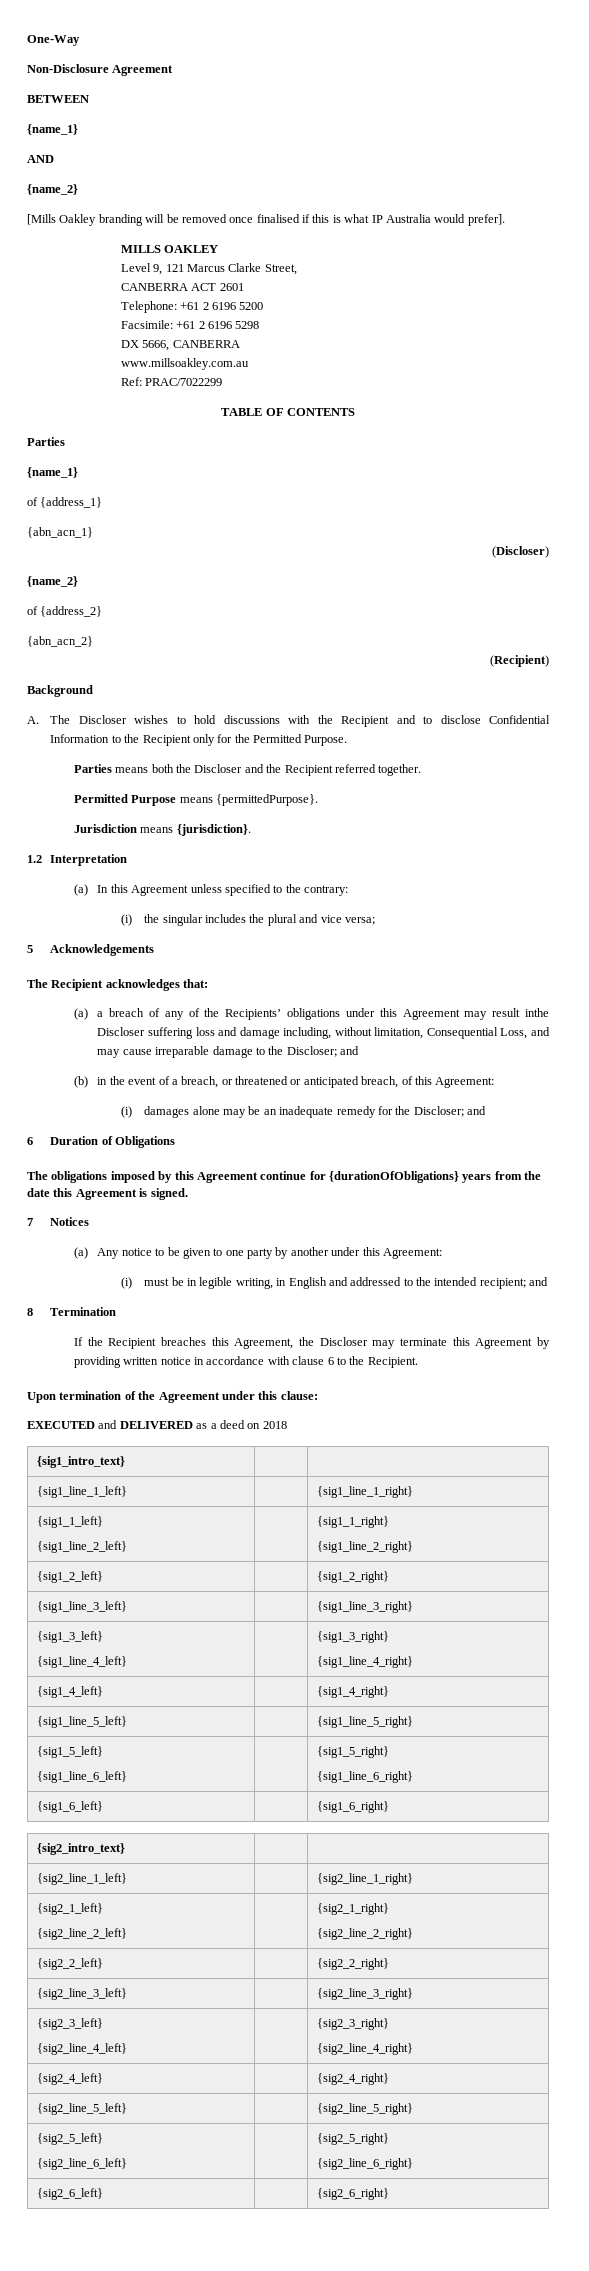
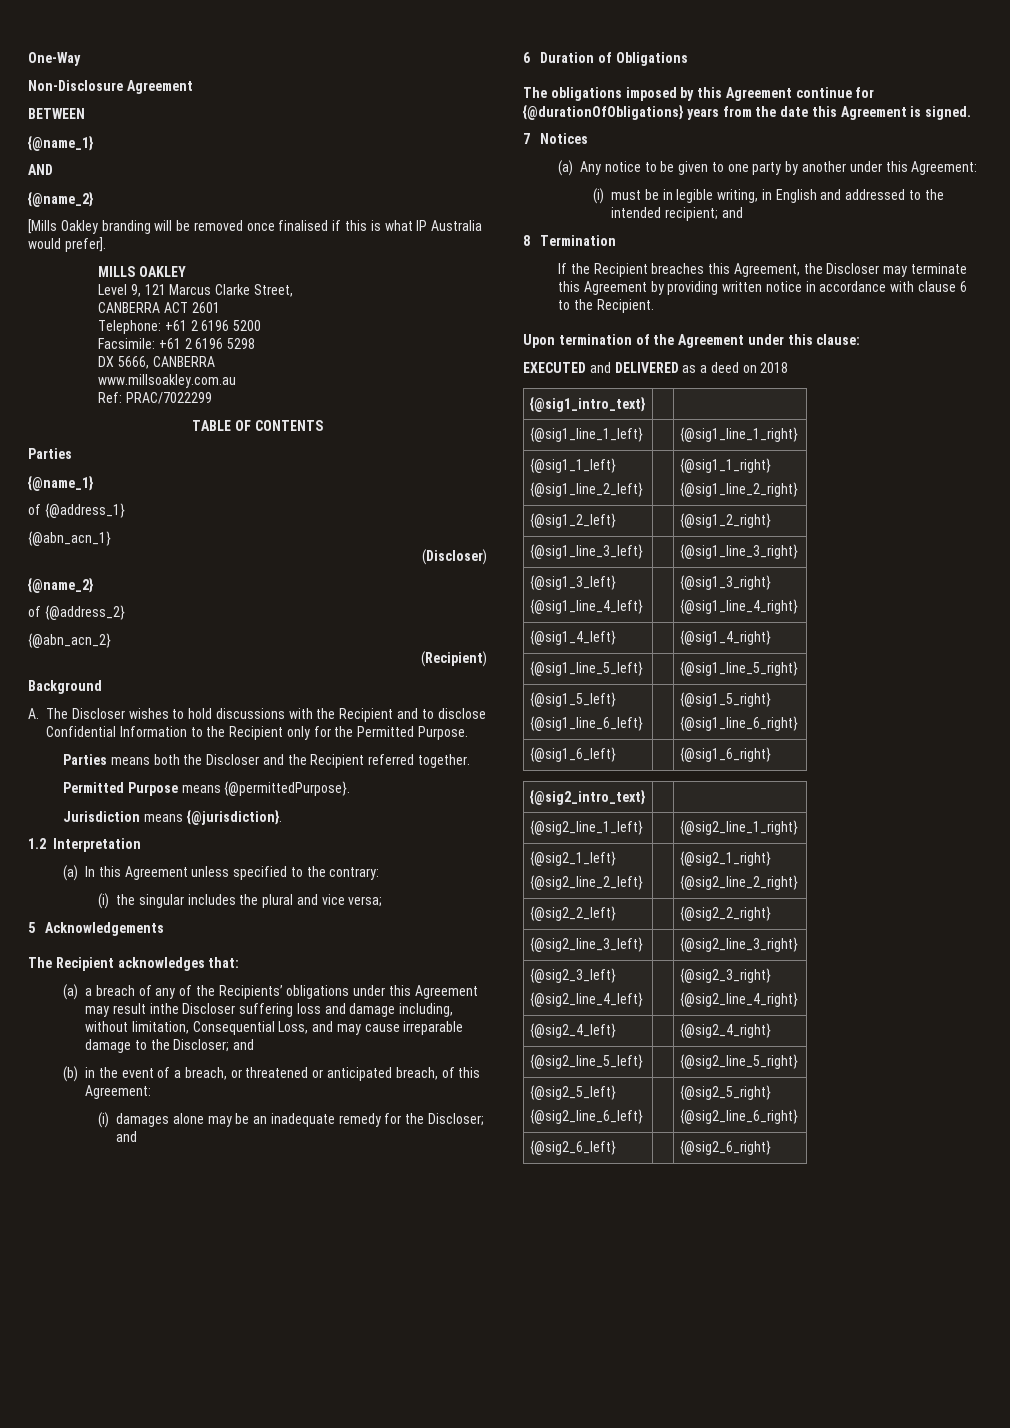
  BETWEEN
- {name_1}
+ {@name_1}
  AND
- {name_2}
+ {@name_2}
  TABLE OF CONTENTS
  Parties
- {name_1}
- of {address_1}
- {abn_acn_1}
+ {@name_1}
+ of {@address_1}
+ {@abn_acn_1}
  (Discloser)
- {name_2}
- of {address_2}
- {abn_acn_2}
+ {@name_2}
+ of {@address_2}
+ {@abn_acn_2}
- Permitted Purpose means {permittedPurpose}.
+ Permitted Purpose means {@permittedPurpose}.
- Jurisdiction means {jurisdiction}.
+ Jurisdiction means {@jurisdiction}.
- The obligations imposed by this Agreement continue for {durationOfObligations} years from the date this Agreement is signed.
+ The obligations imposed by this Agreement continue for {@durationOfObligations} years from the date this Agreement is signed.
- {sig1_intro_text} | |
- {sig1_line_1_left} | | {sig1_line_1_right}
- {sig1_1_left}
- {sig1_line_2_left} | | {sig1_1_right}
- {sig1_line_2_right}
- {sig1_2_left} | | {sig1_2_right}
- {sig1_line_3_left} | | {sig1_line_3_right}
- {sig1_3_left}
- {sig1_line_4_left} | | {sig1_3_right}
- {sig1_line_4_right}
- {sig1_4_left} | | {sig1_4_right}
- {sig1_line_5_left} | | {sig1_line_5_right}
- {sig1_5_left}
- {sig1_line_6_left} | | {sig1_5_right}
- {sig1_line_6_right}
- {sig1_6_left} | | {sig1_6_right}
- {sig2_intro_text} | |
- {sig2_line_1_left} | | {sig2_line_1_right}
- {sig2_1_left}
- {sig2_line_2_left} | | {sig2_1_right}
- {sig2_line_2_right}
- {sig2_2_left} | | {sig2_2_right}
- {sig2_line_3_left} | | {sig2_line_3_right}
- {sig2_3_left}
- {sig2_line_4_left} | | {sig2_3_right}
- {sig2_line_4_right}
- {sig2_4_left} | | {sig2_4_right}
- {sig2_line_5_left} | | {sig2_line_5_right}
- {sig2_5_left}
- {sig2_line_6_left} | | {sig2_5_right}
- {sig2_line_6_right}
- {sig2_6_left} | | {sig2_6_right}
+ {@sig1_intro_text} | |
+ {@sig1_line_1_left} | | {@sig1_line_1_right}
+ {@sig1_1_left}
+ {@sig1_line_2_left} | | {@sig1_1_right}
+ {@sig1_line_2_right}
+ {@sig1_2_left} | | {@sig1_2_right}
+ {@sig1_line_3_left} | | {@sig1_line_3_right}
+ {@sig1_3_left}
+ {@sig1_line_4_left} | | {@sig1_3_right}
+ {@sig1_line_4_right}
+ {@sig1_4_left} | | {@sig1_4_right}
+ {@sig1_line_5_left} | | {@sig1_line_5_right}
+ {@sig1_5_left}
+ {@sig1_line_6_left} | | {@sig1_5_right}
+ {@sig1_line_6_right}
+ {@sig1_6_left} | | {@sig1_6_right}
+ {@sig2_intro_text} | |
+ {@sig2_line_1_left} | | {@sig2_line_1_right}
+ {@sig2_1_left}
+ {@sig2_line_2_left} | | {@sig2_1_right}
+ {@sig2_line_2_right}
+ {@sig2_2_left} | | {@sig2_2_right}
+ {@sig2_line_3_left} | | {@sig2_line_3_right}
+ {@sig2_3_left}
+ {@sig2_line_4_left} | | {@sig2_3_right}
+ {@sig2_line_4_right}
+ {@sig2_4_left} | | {@sig2_4_right}
+ {@sig2_line_5_left} | | {@sig2_line_5_right}
+ {@sig2_5_left}
+ {@sig2_line_6_left} | | {@sig2_5_right}
+ {@sig2_line_6_right}
+ {@sig2_6_left} | | {@sig2_6_right}

